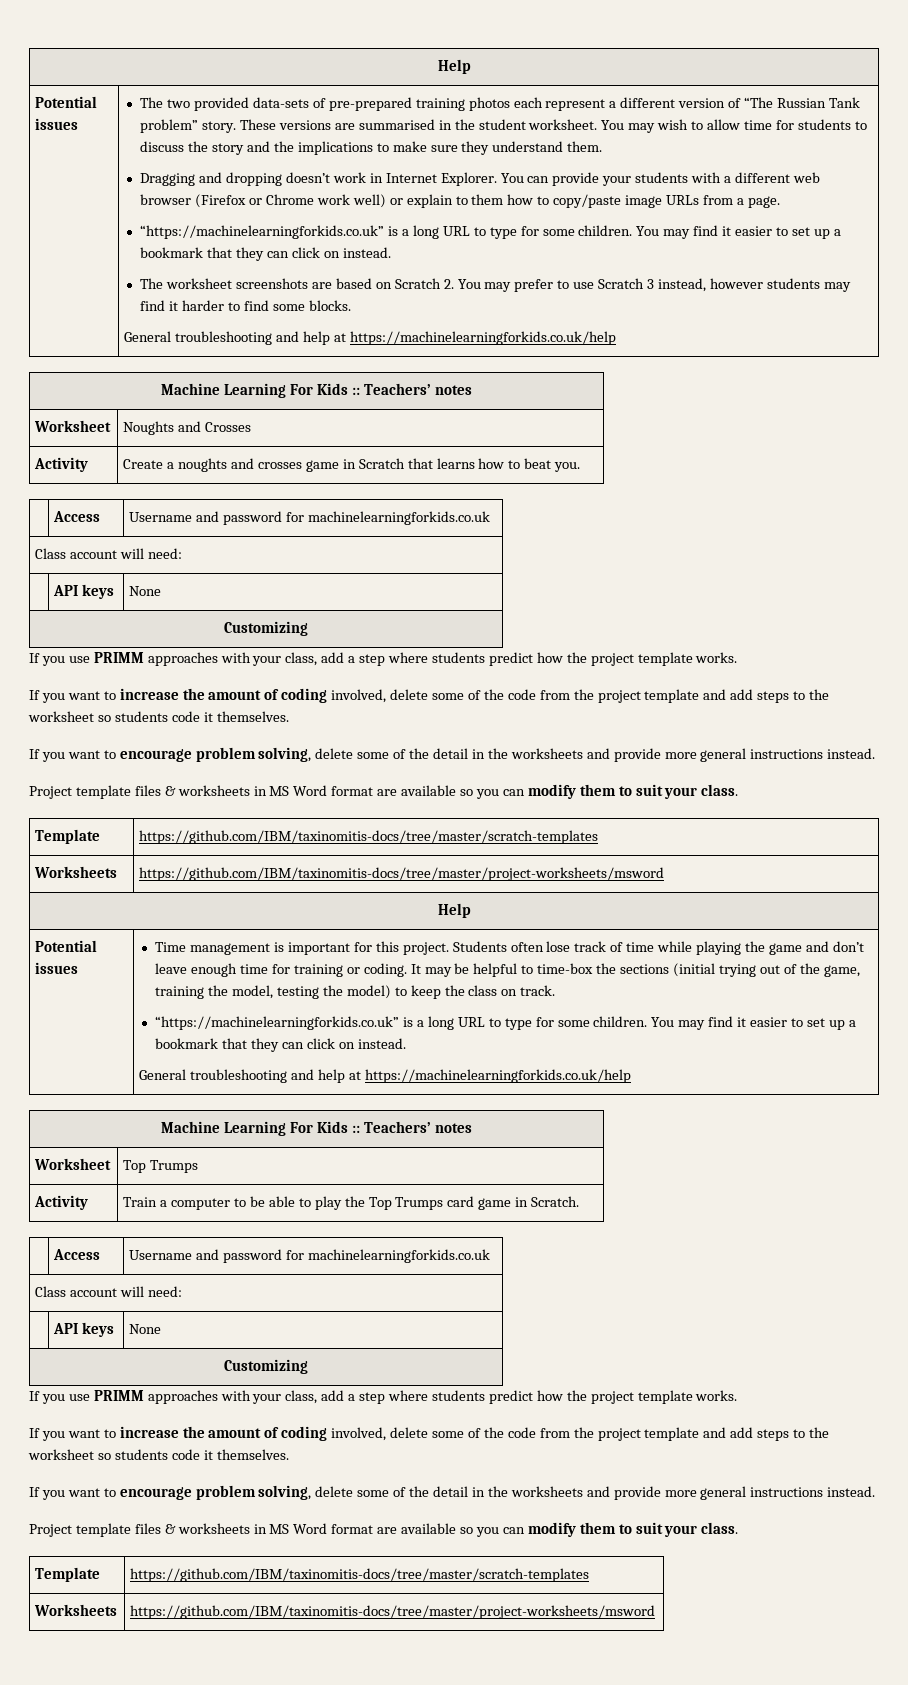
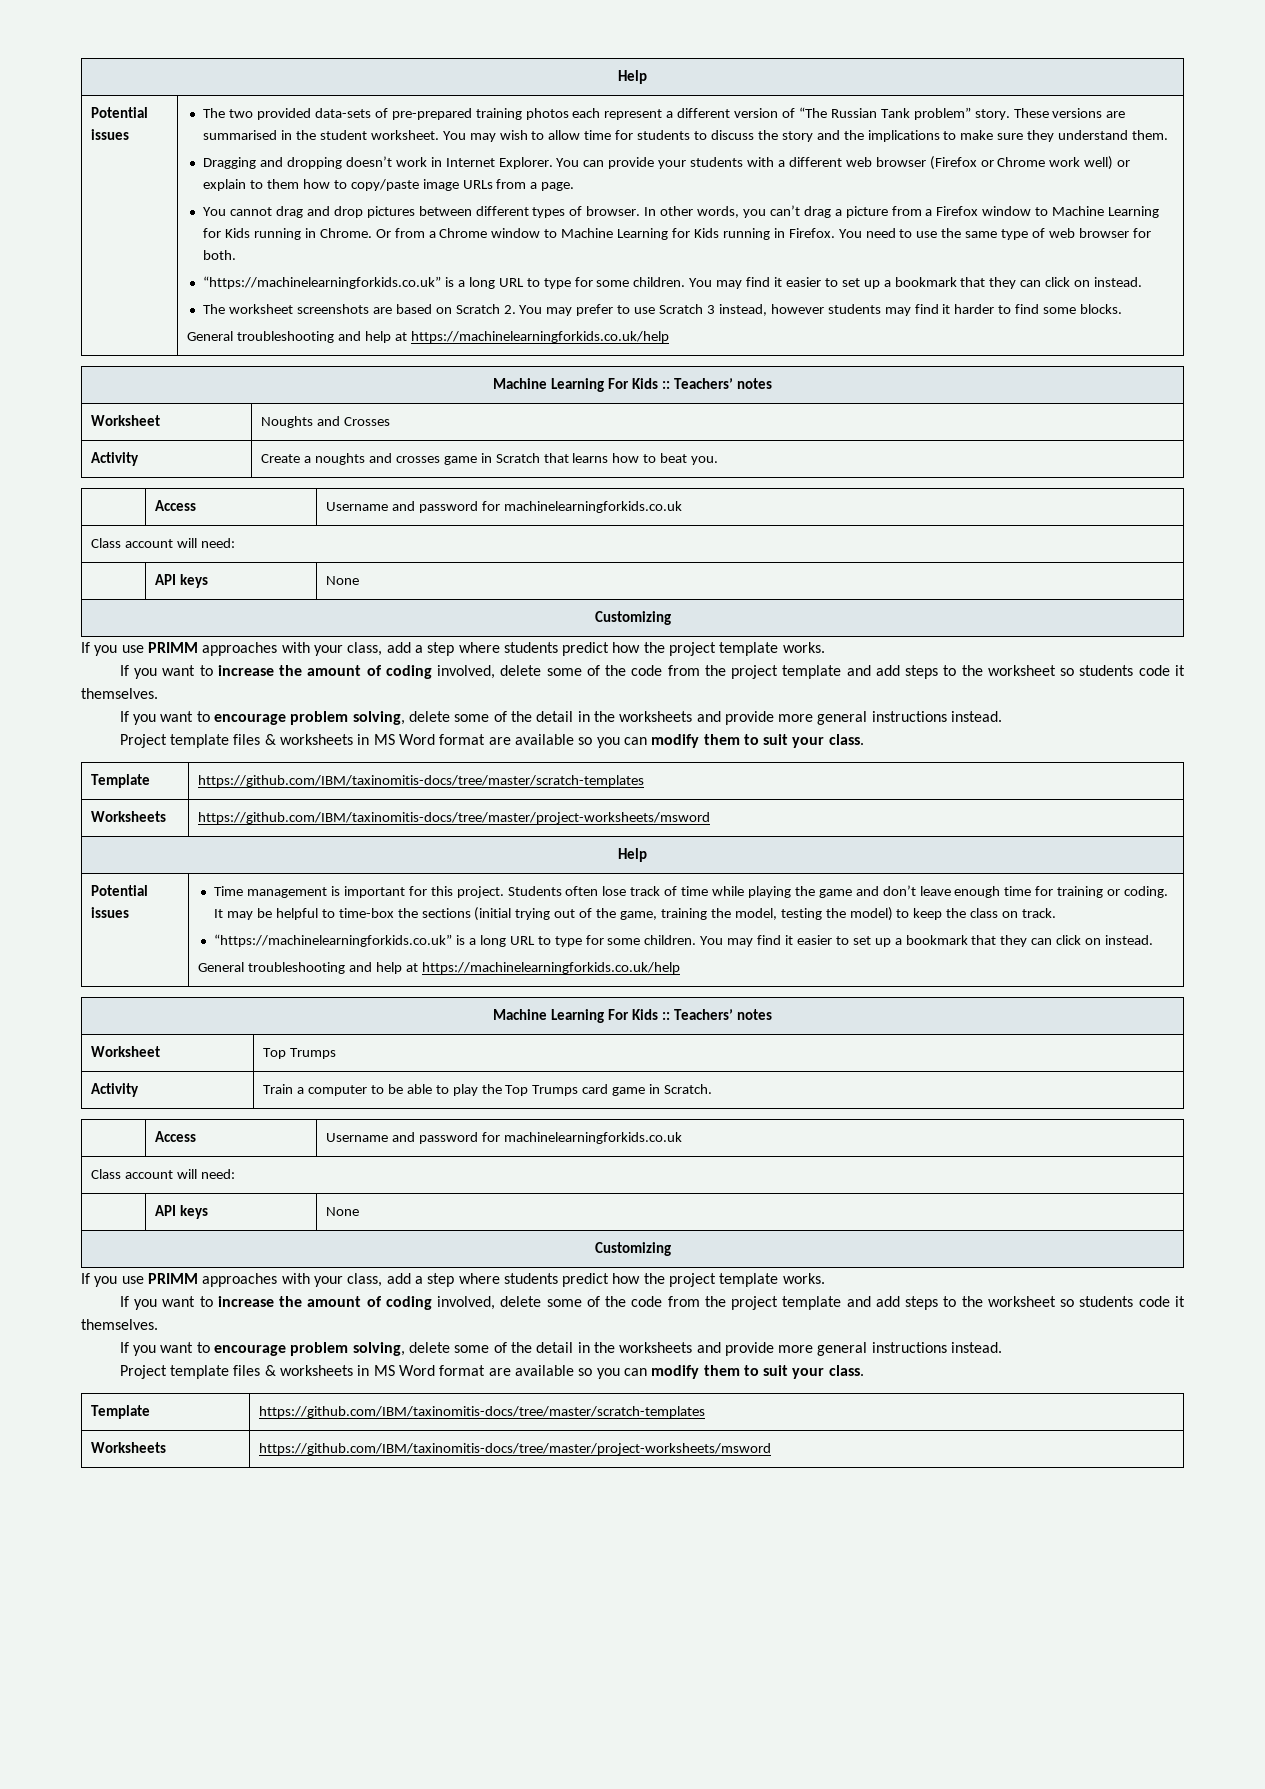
+ You cannot drag and drop pictures between different types of browser. In other words, you can’t drag a picture from a Firefox window to Machine Learning for Kids running in Chrome. Or from a Chrome window to Machine Learning for Kids running in Firefox. You need to use the same type of web browser for both.

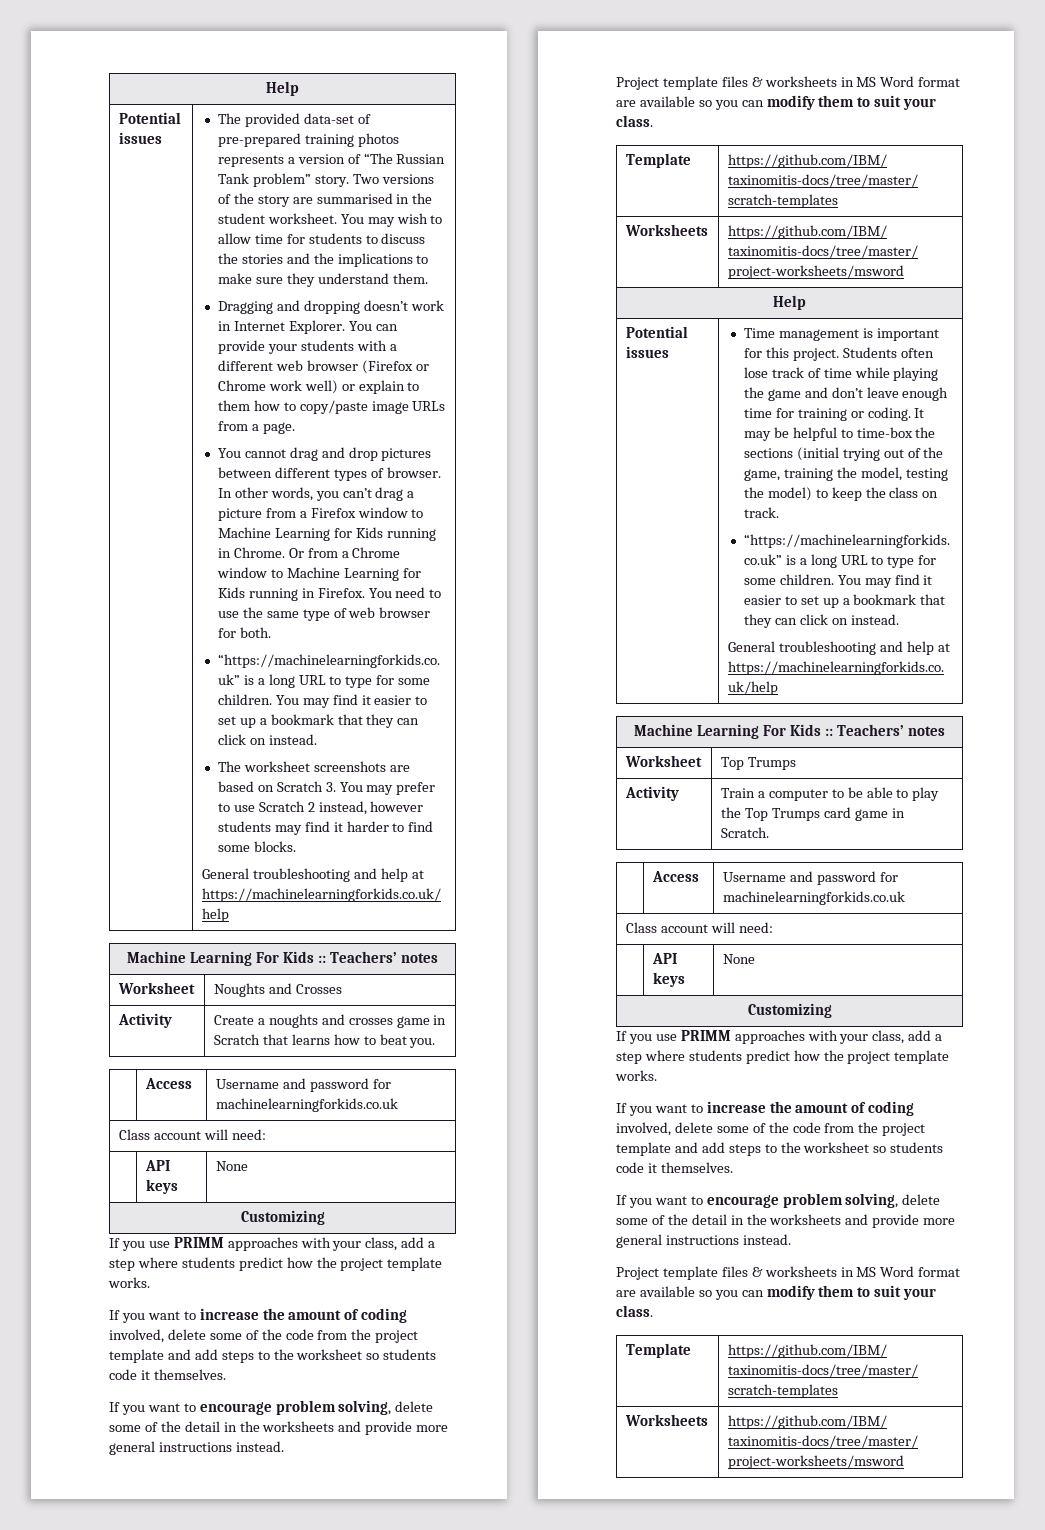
- The two provided data-sets of pre-prepared training photos each represent a different version of “The Russian Tank problem” story.
+ The provided data-set of pre-prepared training photos represents a version of “The Russian Tank problem” story.
- These versions are summarised in the student worksheet.
+ Two versions of the story are summarised in the student worksheet.
- You may wish to allow time for students to discuss the story and the implications to make sure they understand them.
+ You may wish to allow time for students to discuss the stories and the implications to make sure they understand them.
- The worksheet screenshots are based on Scratch 2. You may prefer to use Scratch 3 instead, however students may find it harder to find some blocks.
+ The worksheet screenshots are based on Scratch 3. You may prefer to use Scratch 2 instead, however students may find it harder to find some blocks.

